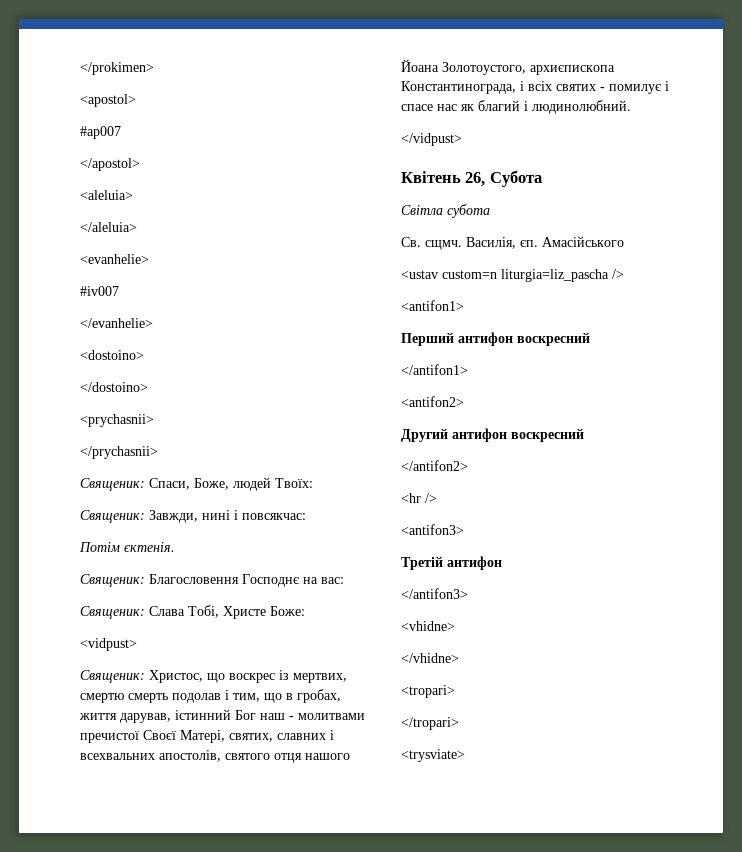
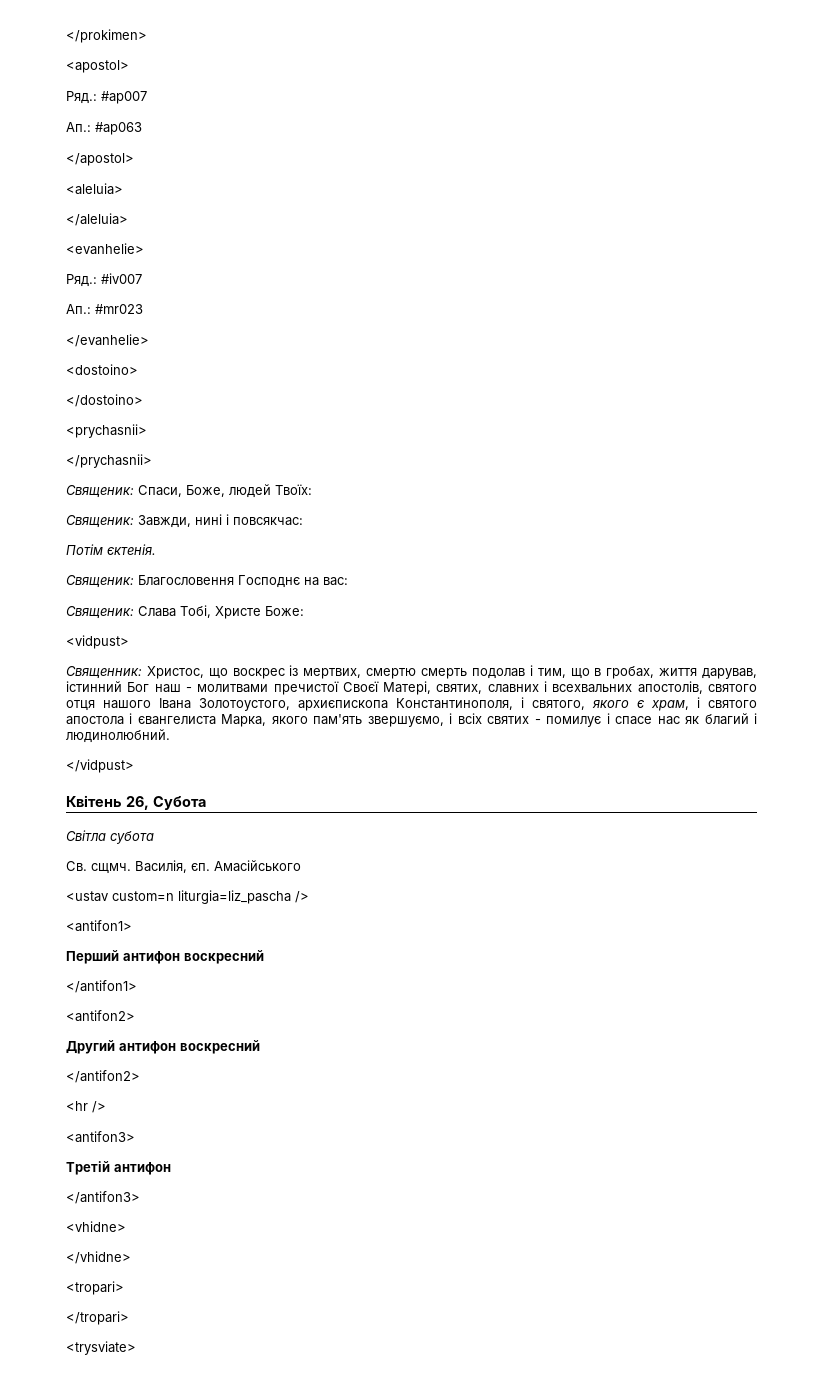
- #ap007
+ Ряд.: #ap007
+ Ап.: #ap063
- #iv007
+ Ряд.: #iv007
+ Ап.: #mr023
- Священик: Христос, що воскрес із мертвих, смертю смерть подолав і тим, що в гробах, життя дарував, істинний Бог наш - молитвами пречистої Своєї Матері, святих, славних і всехвальних апостолів, святого отця нашого Йоана Золотоустого, архиєпископа Константинограда, і всіх святих - помилує і спасе нас як благий і людинолюбний.
+ Священник: Христос, що воскрес із мертвих, смертю смерть подолав і тим, що в гробах, життя дарував, істинний Бог наш - молитвами пречистої Своєї Матері, святих, славних і всехвальних апостолів, святого отця нашого Івана Золотоустого, архиєпископа Константинополя, і святого, якого є храм, і святого апостола і євангелиста Марка, якого пам'ять звершуємо, і всіх святих - помилує і спасе нас як благий і людинолюбний.

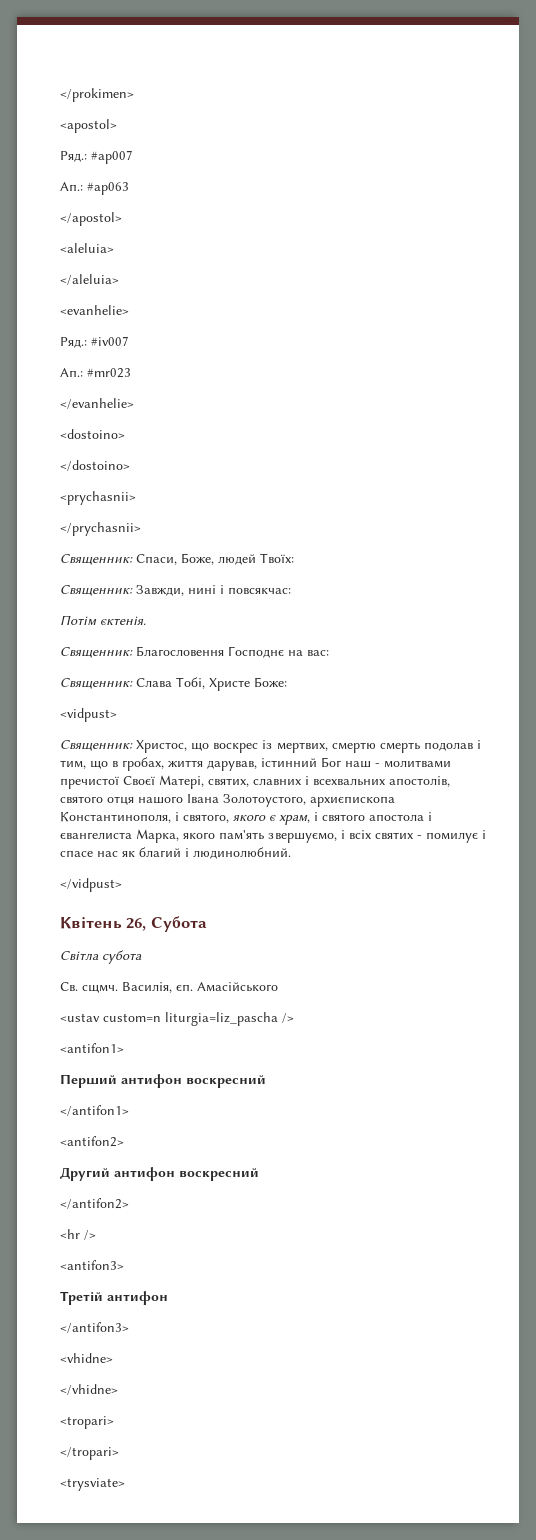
- Священик: Спаси, Боже, людей Твоїх:
+ Священник: Спаси, Боже, людей Твоїх:
- Священик: Завжди, нині і повсякчас:
+ Священник: Завжди, нині і повсякчас:
- Священик: Благословення Господнє на вас:
+ Священник: Благословення Господнє на вас:
- Священик: Слава Тобі, Христе Боже:
+ Священник: Слава Тобі, Христе Боже:

